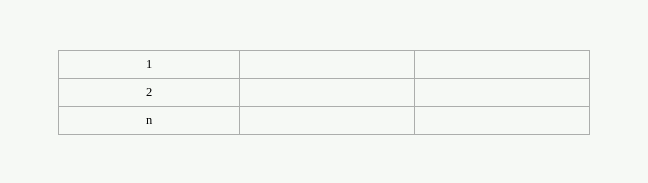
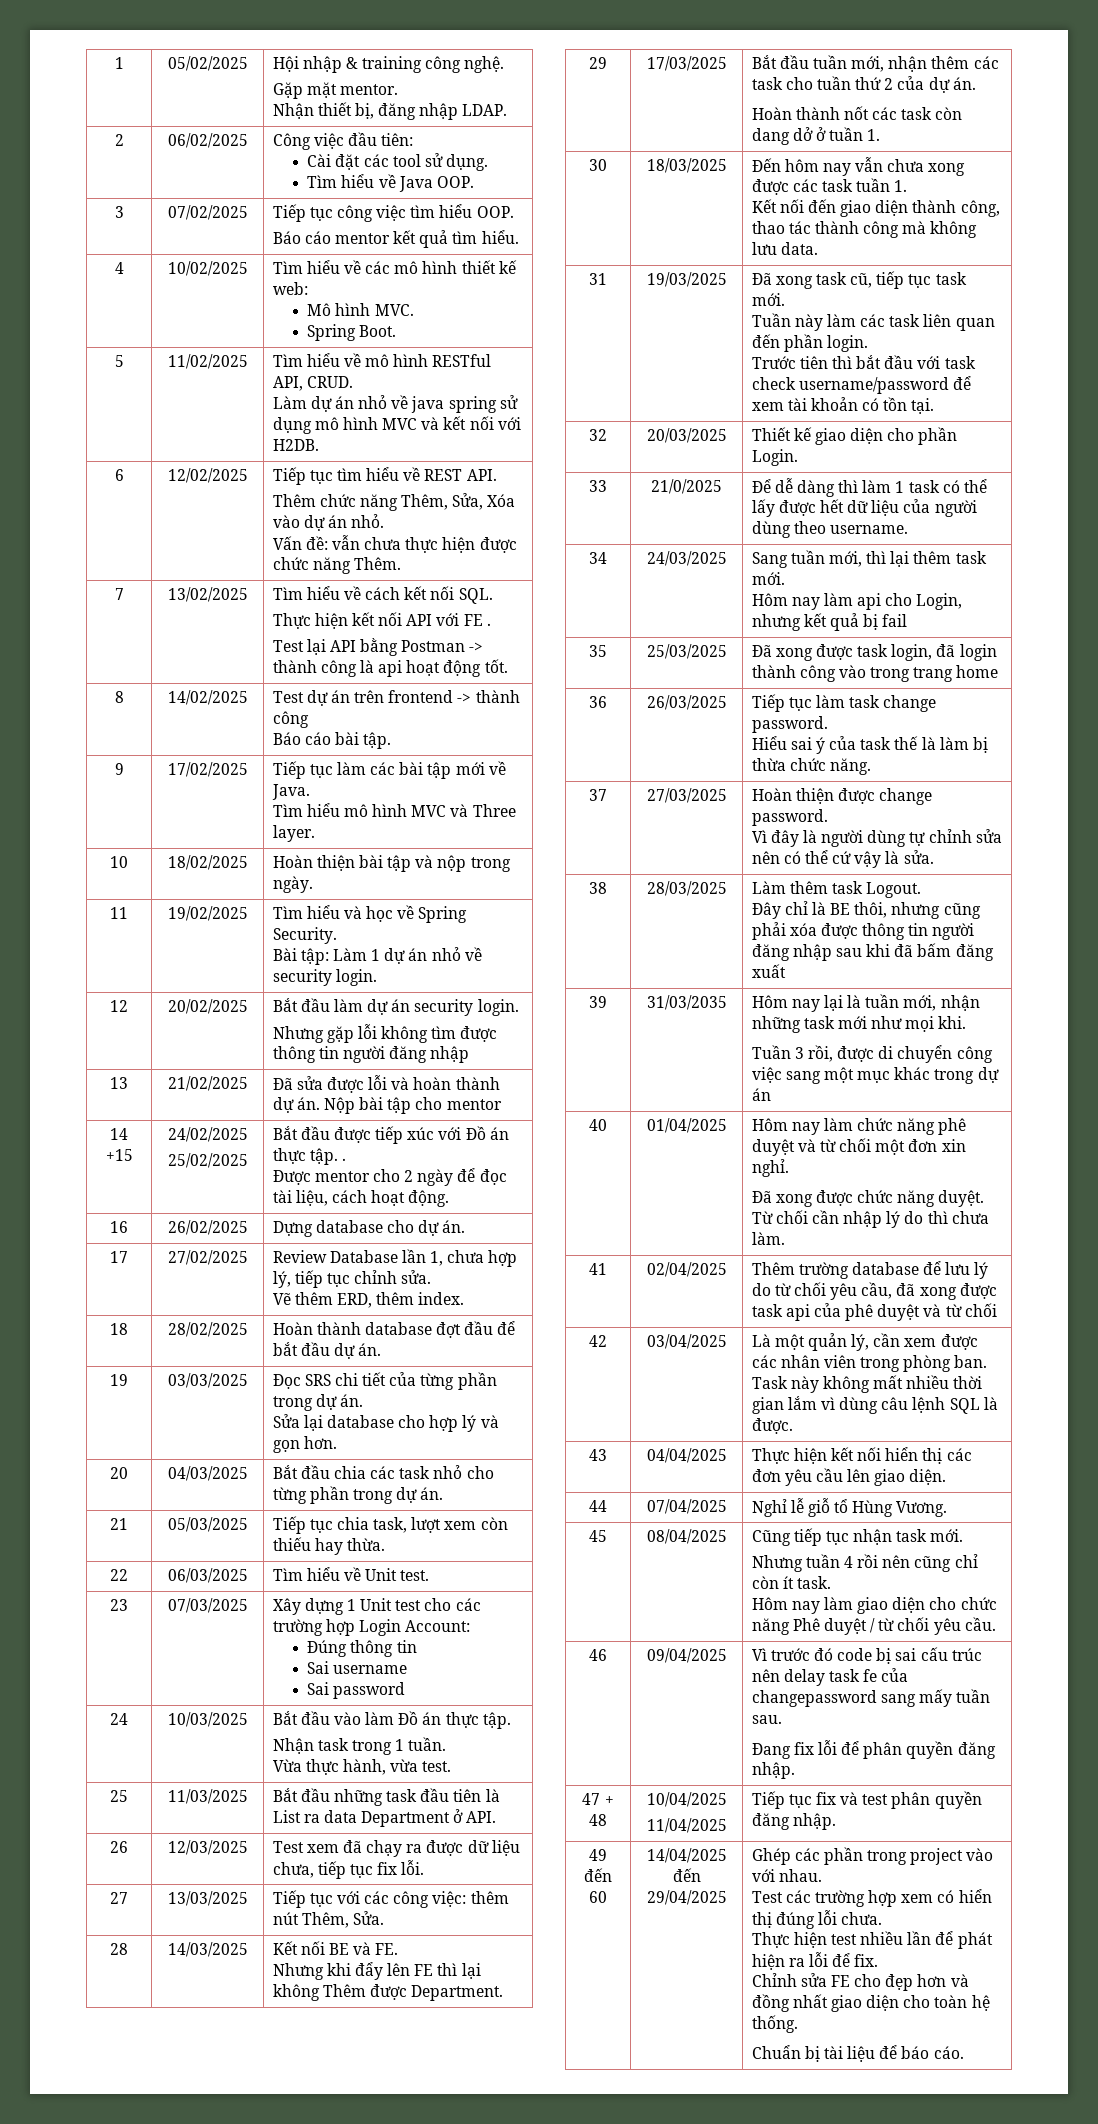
- 1 | |
- 2 | |
- n | |
+ 1 | 05/02/2025 | Hội nhập & training công nghệ.
+ Gặp mặt mentor.
+ Nhận thiết bị, đăng nhập LDAP.
+ 2 | 06/02/2025 | Công việc đầu tiên:
+ Cài đặt các tool sử dụng.
+ Tìm hiểu về Java OOP.
+ 3 | 07/02/2025 | Tiếp tục công việc tìm hiểu OOP.
+ Báo cáo mentor kết quả tìm hiểu.
+ 4 | 10/02/2025 | Tìm hiểu về các mô hình thiết kế web:
+ Mô hình MVC.
+ Spring Boot.
+ 5 | 11/02/2025 | Tìm hiểu về mô hình RESTful API, CRUD.
+ Làm dự án nhỏ về java spring sử dụng mô hình MVC và kết nối với H2DB.
+ 6 | 12/02/2025 | Tiếp tục tìm hiểu về REST API.
+ Thêm chức năng Thêm, Sửa, Xóa vào dự án nhỏ.
+ Vấn đề: vẫn chưa thực hiện được chức năng Thêm.
+ 7 | 13/02/2025 | Tìm hiểu về cách kết nối SQL.
+ Thực hiện kết nối API với FE .
+ Test lại API bằng Postman -> thành công là api hoạt động tốt.
+ 8 | 14/02/2025 | Test dự án trên frontend -> thành công
+ Báo cáo bài tập.
+ 9 | 17/02/2025 | Tiếp tục làm các bài tập mới về Java.
+ Tìm hiểu mô hình MVC và Three layer.
+ 10 | 18/02/2025 | Hoàn thiện bài tập và nộp trong ngày.
+ 11 | 19/02/2025 | Tìm hiểu và học về Spring Security.
+ Bài tập: Làm 1 dự án nhỏ về security login.
+ 12 | 20/02/2025 | Bắt đầu làm dự án security login.
+ Nhưng gặp lỗi không tìm được thông tin người đăng nhập
+ 13 | 21/02/2025 | Đã sửa được lỗi và hoàn thành dự án. Nộp bài tập cho mentor
+ 14 +15 | 24/02/2025
+ 25/02/2025 | Bắt đầu được tiếp xúc với Đồ án thực tập. .
+ Được mentor cho 2 ngày để đọc tài liệu, cách hoạt động.
+ 16 | 26/02/2025 | Dựng database cho dự án.
+ 17 | 27/02/2025 | Review Database lần 1, chưa hợp lý, tiếp tục chỉnh sửa.
+ Vẽ thêm ERD, thêm index.
+ 18 | 28/02/2025 | Hoàn thành database đợt đầu để bắt đầu dự án.
+ 19 | 03/03/2025 | Đọc SRS chi tiết của từng phần trong dự án.
+ Sửa lại database cho hợp lý và gọn hơn.
+ 20 | 04/03/2025 | Bắt đầu chia các task nhỏ cho từng phần trong dự án.
+ 21 | 05/03/2025 | Tiếp tục chia task, lượt xem còn thiếu hay thừa.
+ 22 | 06/03/2025 | Tìm hiểu về Unit test.
+ 23 | 07/03/2025 | Xây dựng 1 Unit test cho các trường hợp Login Account:
+ Đúng thông tin
+ Sai username
+ Sai password
+ 24 | 10/03/2025 | Bắt đầu vào làm Đồ án thực tập.
+ Nhận task trong 1 tuần.
+ Vừa thực hành, vừa test.
+ 25 | 11/03/2025 | Bắt đầu những task đầu tiên là List ra data Department ở API.
+ 26 | 12/03/2025 | Test xem đã chạy ra được dữ liệu chưa, tiếp tục fix lỗi.
+ 27 | 13/03/2025 | Tiếp tục với các công việc: thêm nút Thêm, Sửa.
+ 28 | 14/03/2025 | Kết nối BE và FE.
+ Nhưng khi đẩy lên FE thì lại không Thêm được Department.
+ 29 | 17/03/2025 | Bắt đầu tuần mới, nhận thêm các task cho tuần thứ 2 của dự án.
+ Hoàn thành nốt các task còn dang dở ở tuần 1.
+ 30 | 18/03/2025 | Đến hôm nay vẫn chưa xong được các task tuần 1.
+ Kết nối đến giao diện thành công, thao tác thành công mà không lưu data.
+ 31 | 19/03/2025 | Đã xong task cũ, tiếp tục task mới.
+ Tuần này làm các task liên quan đến phần login.
+ Trước tiên thì bắt đầu với task check username/password để xem tài khoản có tồn tại.
+ 32 | 20/03/2025 | Thiết kế giao diện cho phần Login.
+ 33 | 21/0/2025 | Để dễ dàng thì làm 1 task có thể lấy được hết dữ liệu của người dùng theo username.
+ 34 | 24/03/2025 | Sang tuần mới, thì lại thêm task mới.
+ Hôm nay làm api cho Login, nhưng kết quả bị fail
+ 35 | 25/03/2025 | Đã xong được task login, đã login thành công vào trong trang home
+ 36 | 26/03/2025 | Tiếp tục làm task change password.
+ Hiểu sai ý của task thế là làm bị thừa chức năng.
+ 37 | 27/03/2025 | Hoàn thiện được change password.
+ Vì đây là người dùng tự chỉnh sửa nên có thể cứ vậy là sửa.
+ 38 | 28/03/2025 | Làm thêm task Logout.
+ Đây chỉ là BE thôi, nhưng cũng phải xóa được thông tin người đăng nhập sau khi đã bấm đăng xuất
+ 39 | 31/03/2035 | Hôm nay lại là tuần mới, nhận những task mới như mọi khi.
+ Tuần 3 rồi, được di chuyển công việc sang một mục khác trong dự án
+ 40 | 01/04/2025 | Hôm nay làm chức năng phê duyệt và từ chối một đơn xin nghỉ.
+ Đã xong được chức năng duyệt. Từ chối cần nhập lý do thì chưa làm.
+ 41 | 02/04/2025 | Thêm trường database để lưu lý do từ chối yêu cầu, đã xong được task api của phê duyệt và từ chối
+ 42 | 03/04/2025 | Là một quản lý, cần xem được các nhân viên trong phòng ban. Task này không mất nhiều thời gian lắm vì dùng câu lệnh SQL là được.
+ 43 | 04/04/2025 | Thực hiện kết nối hiển thị các đơn yêu cầu lên giao diện.
+ 44 | 07/04/2025 | Nghỉ lễ giỗ tổ Hùng Vương.
+ 45 | 08/04/2025 | Cũng tiếp tục nhận task mới.
+ Nhưng tuần 4 rồi nên cũng chỉ còn ít task.
+ Hôm nay làm giao diện cho chức năng Phê duyệt / từ chối yêu cầu.
+ 46 | 09/04/2025 | Vì trước đó code bị sai cấu trúc nên delay task fe của changepassword sang mấy tuần sau.
+ Đang fix lỗi để phân quyền đăng nhập.
+ 47 + 48 | 10/04/2025
+ 11/04/2025 | Tiếp tục fix và test phân quyền đăng nhập.
+ 49 đến 60 | 14/04/2025 đến 29/04/2025 | Ghép các phần trong project vào với nhau.
+ Test các trường hợp xem có hiển thị đúng lỗi chưa.
+ Thực hiện test nhiều lần để phát hiện ra lỗi để fix.
+ Chỉnh sửa FE cho đẹp hơn và đồng nhất giao diện cho toàn hệ thống.
+ Chuẩn bị tài liệu để báo cáo.

